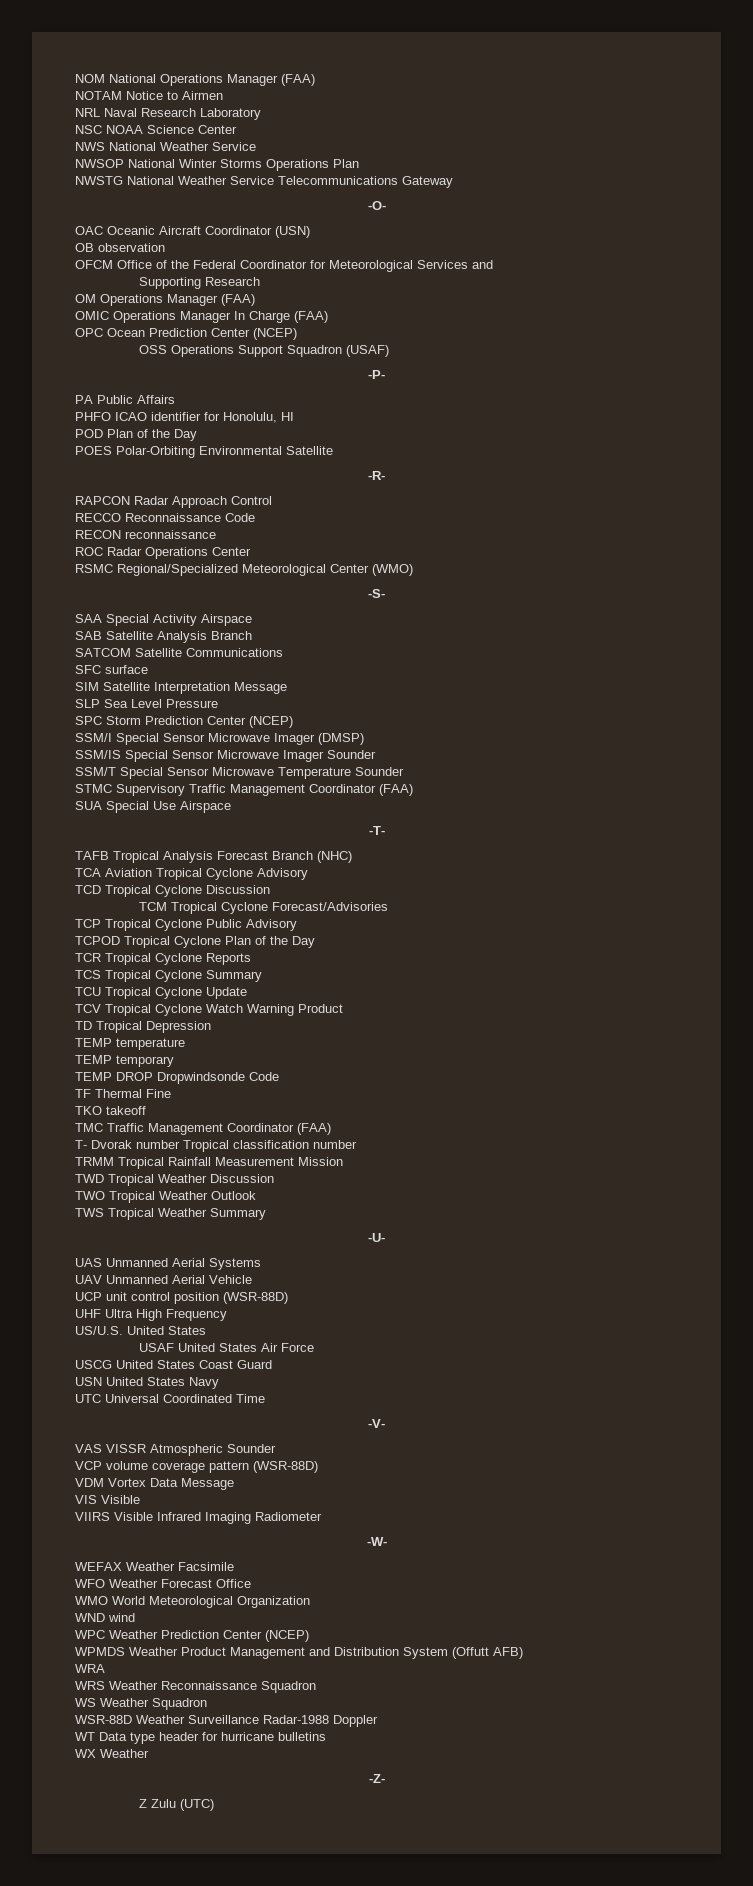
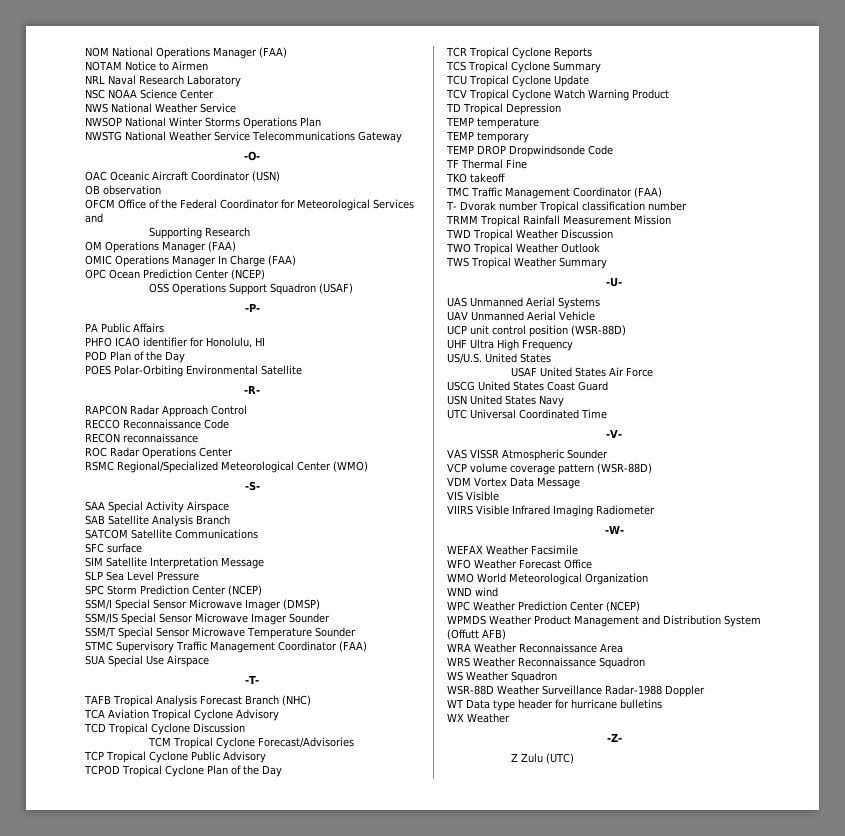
- WRA
+ WRA Weather Reconnaissance Area

